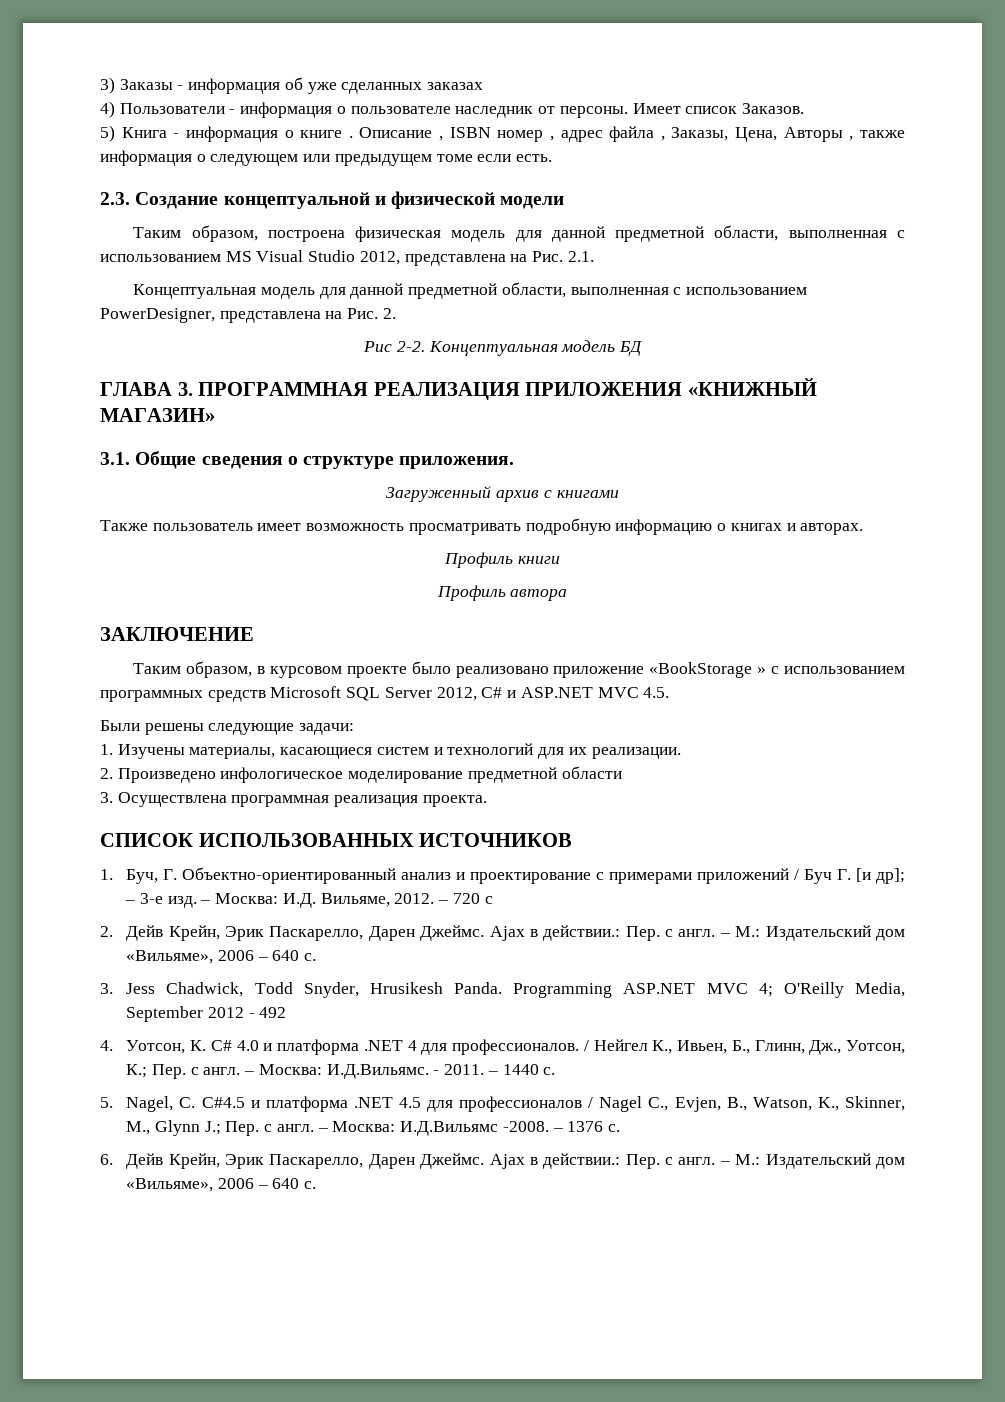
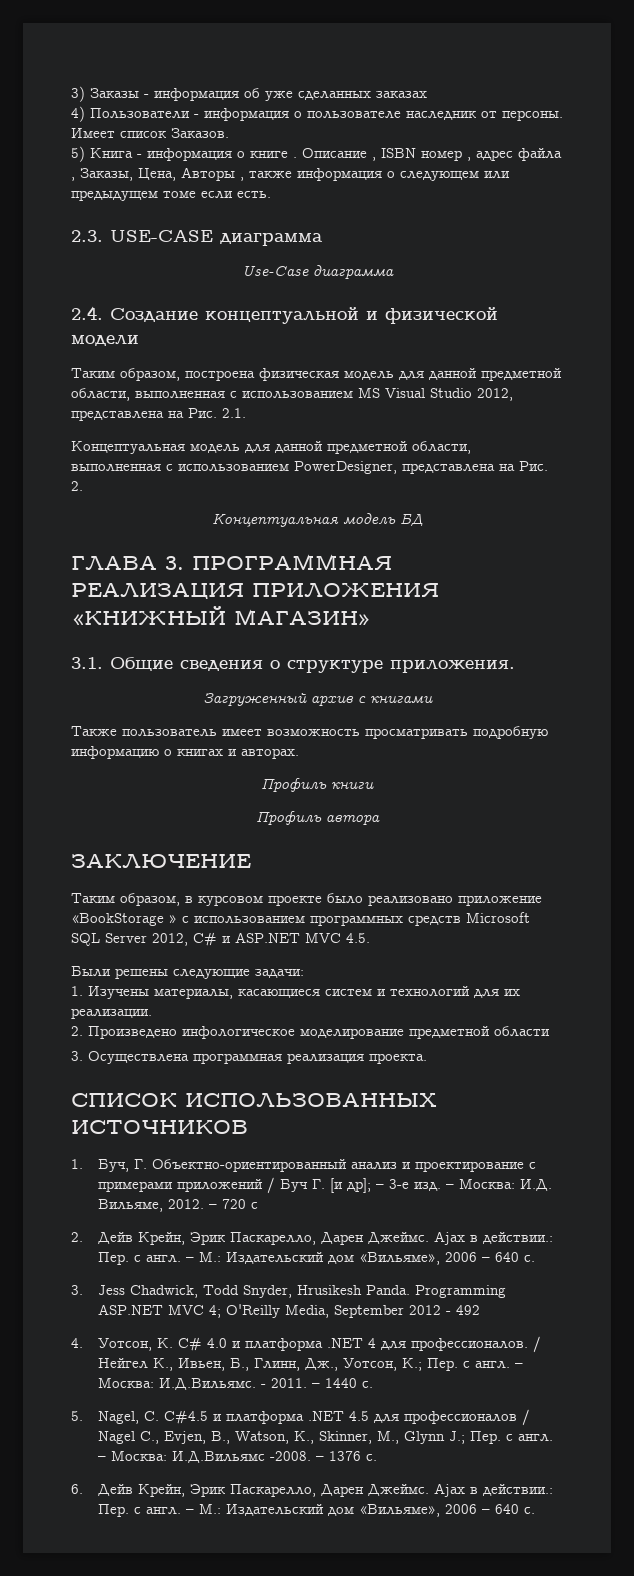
- 2.3. Создание концептуальной и физической модели
+ 2.3. USE-CASE диаграмма
+ Use-Case диаграмма
+ 2.4. Создание концептуальной и физической модели
- Рис 2-2.

